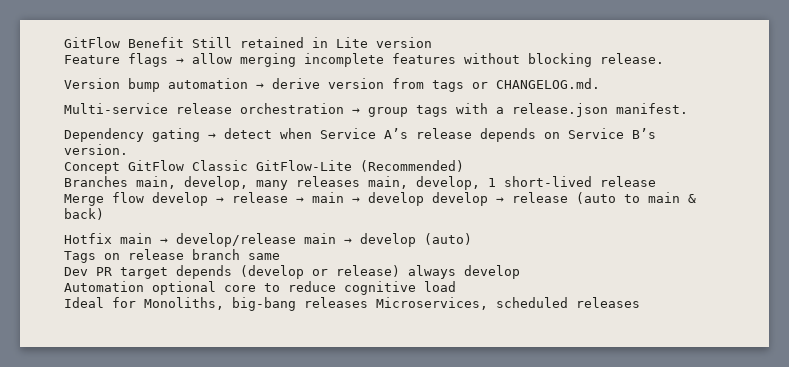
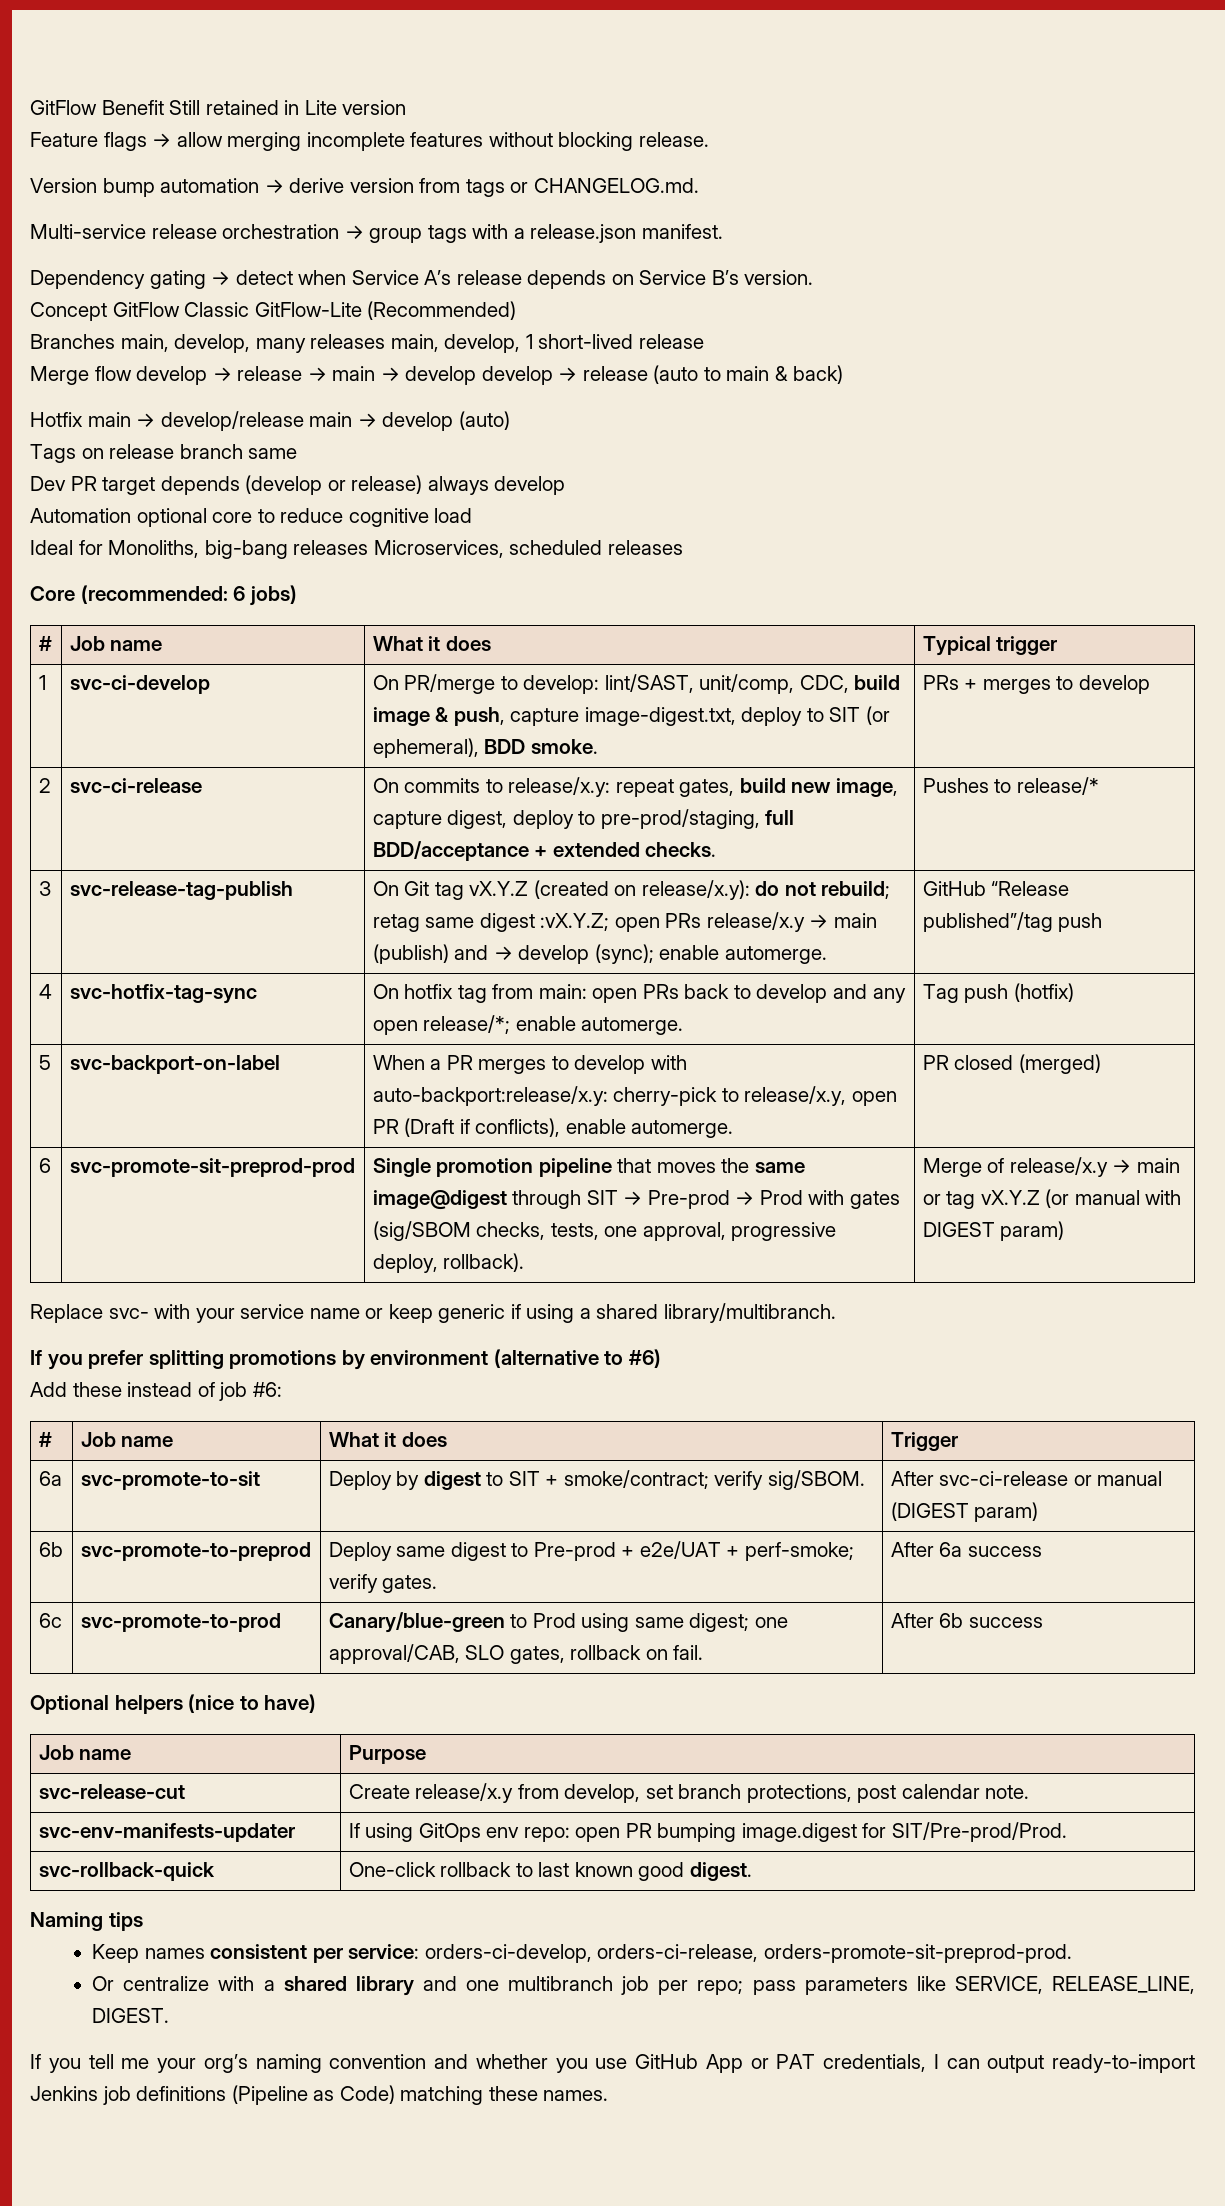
+ Core (recommended: 6 jobs)
+ # | Job name | What it does | Typical trigger
+ 1 | svc-ci-develop | On PR/merge to develop: lint/SAST, unit/comp, CDC, build image & push, capture image-digest.txt, deploy to SIT (or ephemeral), BDD smoke. | PRs + merges to develop
+ 2 | svc-ci-release | On commits to release/x.y: repeat gates, build new image, capture digest, deploy to pre-prod/staging, full BDD/acceptance + extended checks. | Pushes to release/*
+ 3 | svc-release-tag-publish | On Git tag vX.Y.Z (created on release/x.y): do not rebuild; retag same digest :vX.Y.Z; open PRs release/x.y → main (publish) and → develop (sync); enable automerge. | GitHub “Release published”/tag push
+ 4 | svc-hotfix-tag-sync | On hotfix tag from main: open PRs back to develop and any open release/*; enable automerge. | Tag push (hotfix)
+ 5 | svc-backport-on-label | When a PR merges to develop with auto-backport:release/x.y: cherry-pick to release/x.y, open PR (Draft if conflicts), enable automerge. | PR closed (merged)
+ 6 | svc-promote-sit-preprod-prod | Single promotion pipeline that moves the same image@digest through SIT → Pre-prod → Prod with gates (sig/SBOM checks, tests, one approval, progressive deploy, rollback). | Merge of release/x.y → main or tag vX.Y.Z (or manual with DIGEST param)
+ Replace svc- with your service name or keep generic if using a shared library/multibranch.
+ If you prefer splitting promotions by environment (alternative to #6)
+ Add these instead of job #6:
+ # | Job name | What it does | Trigger
+ 6a | svc-promote-to-sit | Deploy by digest to SIT + smoke/contract; verify sig/SBOM. | After svc-ci-release or manual (DIGEST param)
+ 6b | svc-promote-to-preprod | Deploy same digest to Pre-prod + e2e/UAT + perf-smoke; verify gates. | After 6a success
+ 6c | svc-promote-to-prod | Canary/blue-green to Prod using same digest; one approval/CAB, SLO gates, rollback on fail. | After 6b success
+ Optional helpers (nice to have)
+ Job name | Purpose
+ svc-release-cut | Create release/x.y from develop, set branch protections, post calendar note.
+ svc-env-manifests-updater | If using GitOps env repo: open PR bumping image.digest for SIT/Pre-prod/Prod.
+ svc-rollback-quick | One-click rollback to last known good digest.
+ Naming tips
+ Keep names consistent per service: orders-ci-develop, orders-ci-release, orders-promote-sit-preprod-prod.
+ Or centralize with a shared library and one multibranch job per repo; pass parameters like SERVICE, RELEASE_LINE, DIGEST.
+ If you tell me your org’s naming convention and whether you use GitHub App or PAT credentials, I can output ready-to-import Jenkins job definitions (Pipeline as Code) matching these names.

